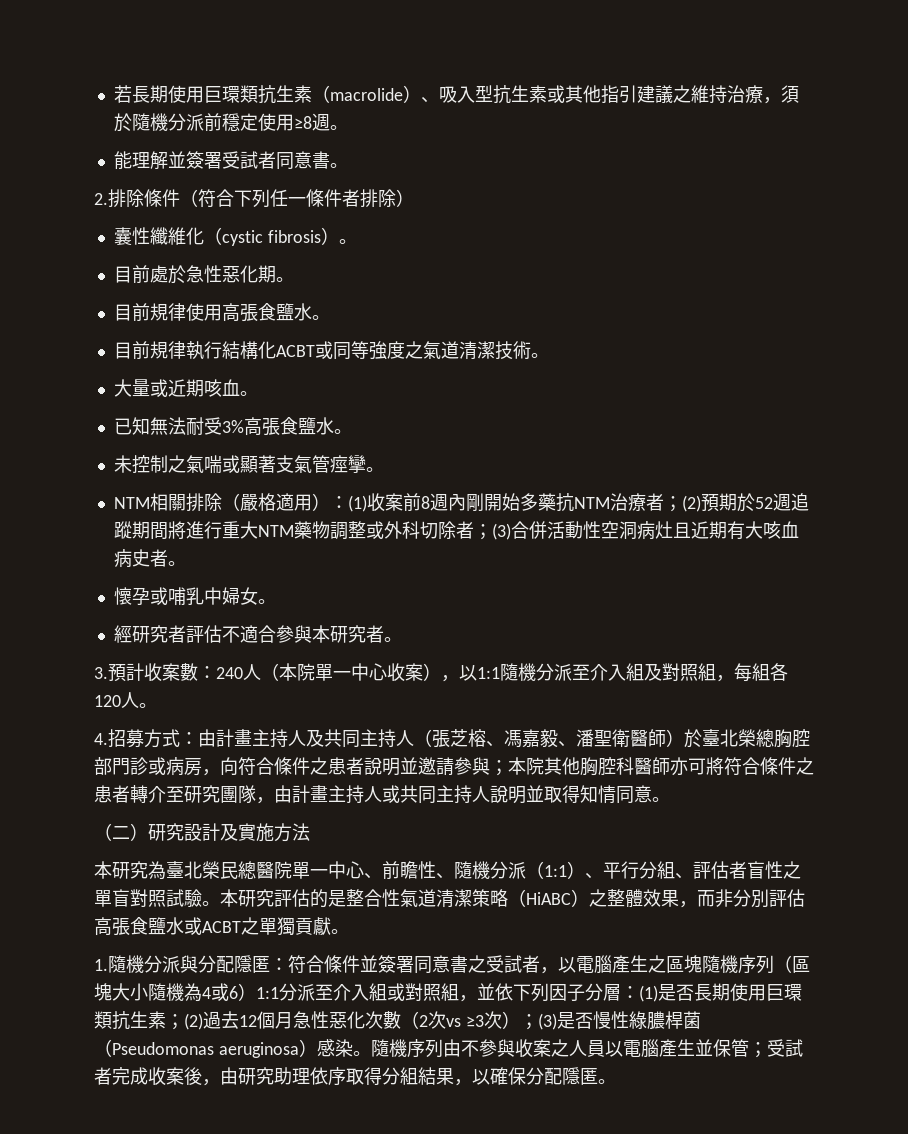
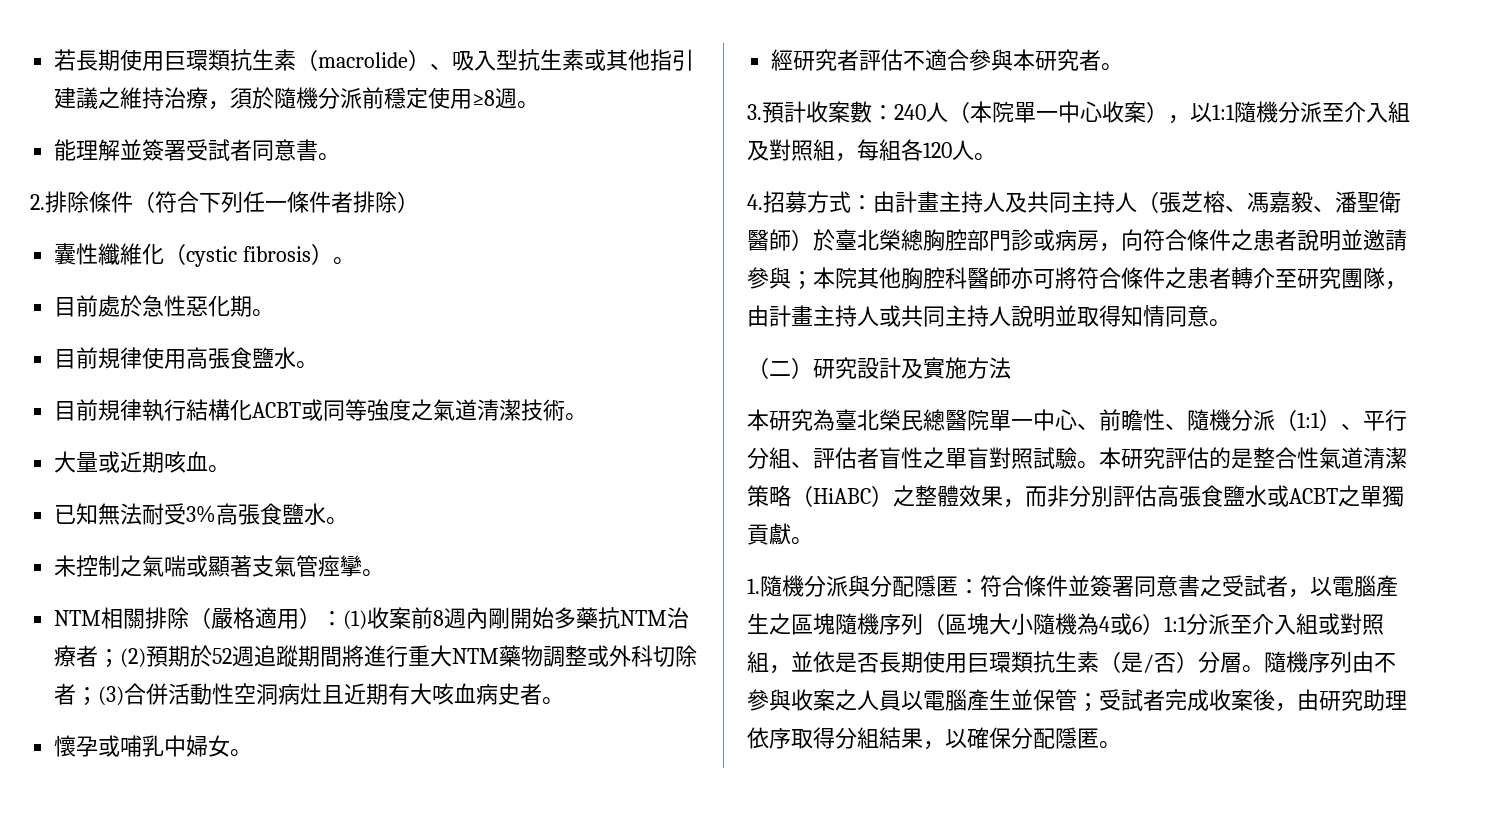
- 1.隨機分派與分配隱匿：符合條件並簽署同意書之受試者，以電腦產生之區塊隨機序列（區塊大小隨機為4或6）1:1分派至介入組或對照組，並依下列因子分層：(1)是否長期使用巨環類抗生素；(2)過去12個月急性惡化次數（2次vs ≥3次）；(3)是否慢性綠膿桿菌（Pseudomonas aeruginosa）感染。
+ 1.隨機分派與分配隱匿：符合條件並簽署同意書之受試者，以電腦產生之區塊隨機序列（區塊大小隨機為4或6）1:1分派至介入組或對照組，並依是否長期使用巨環類抗生素（是/否）分層。

